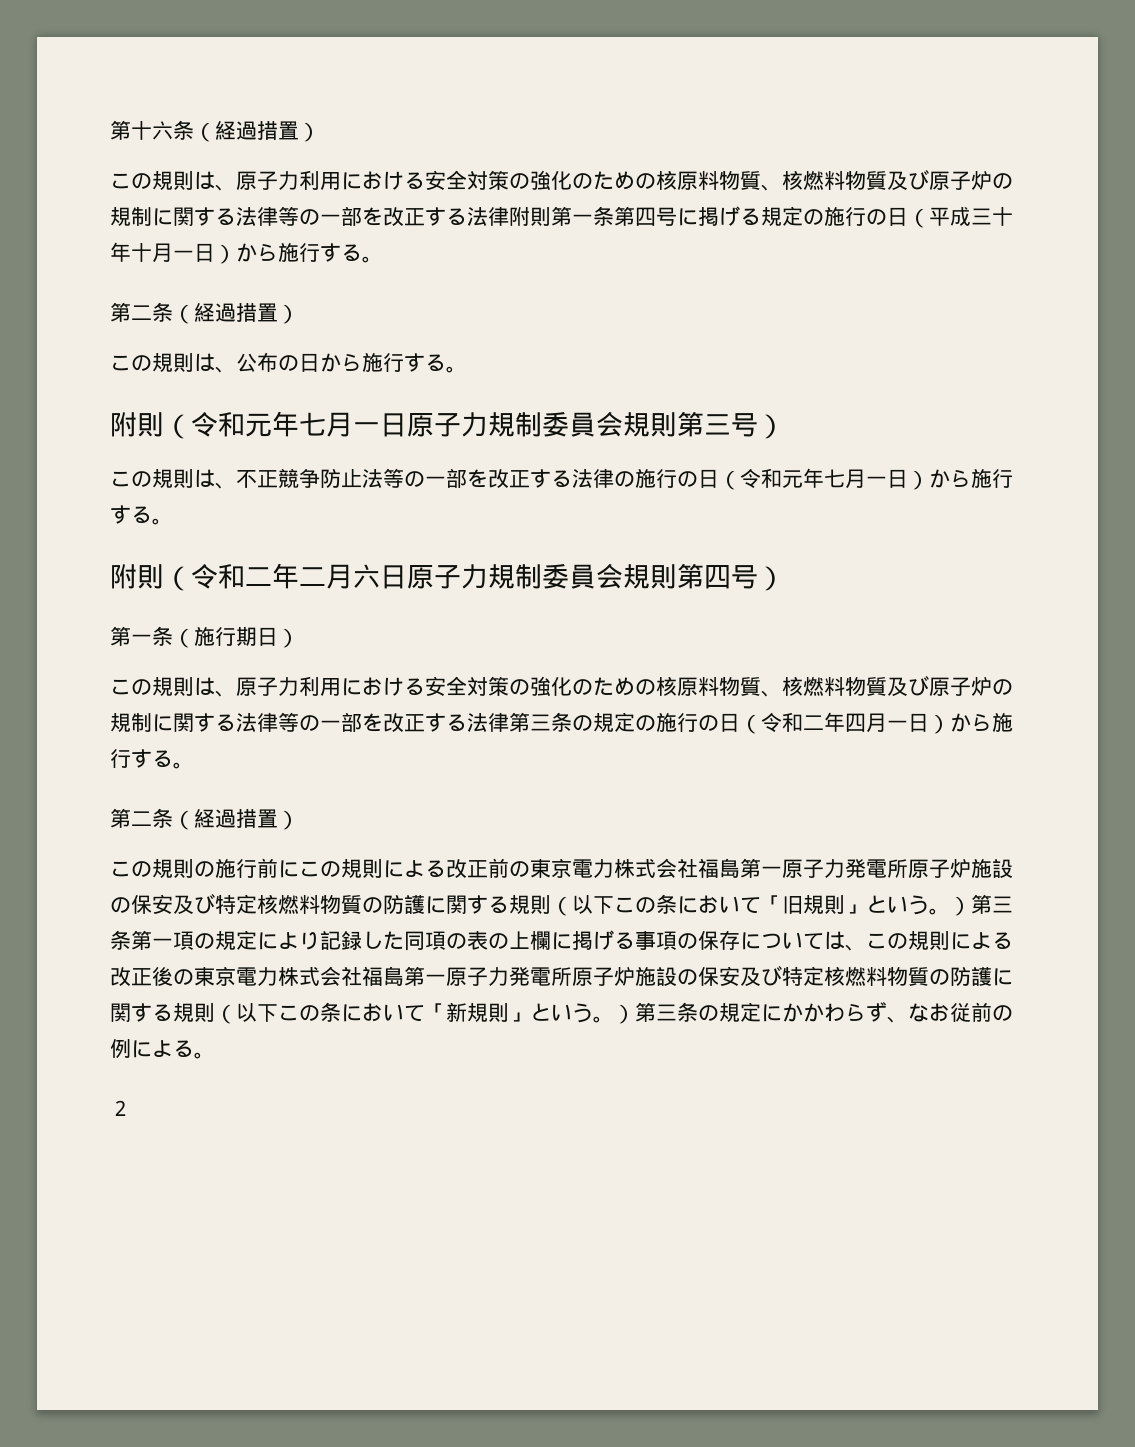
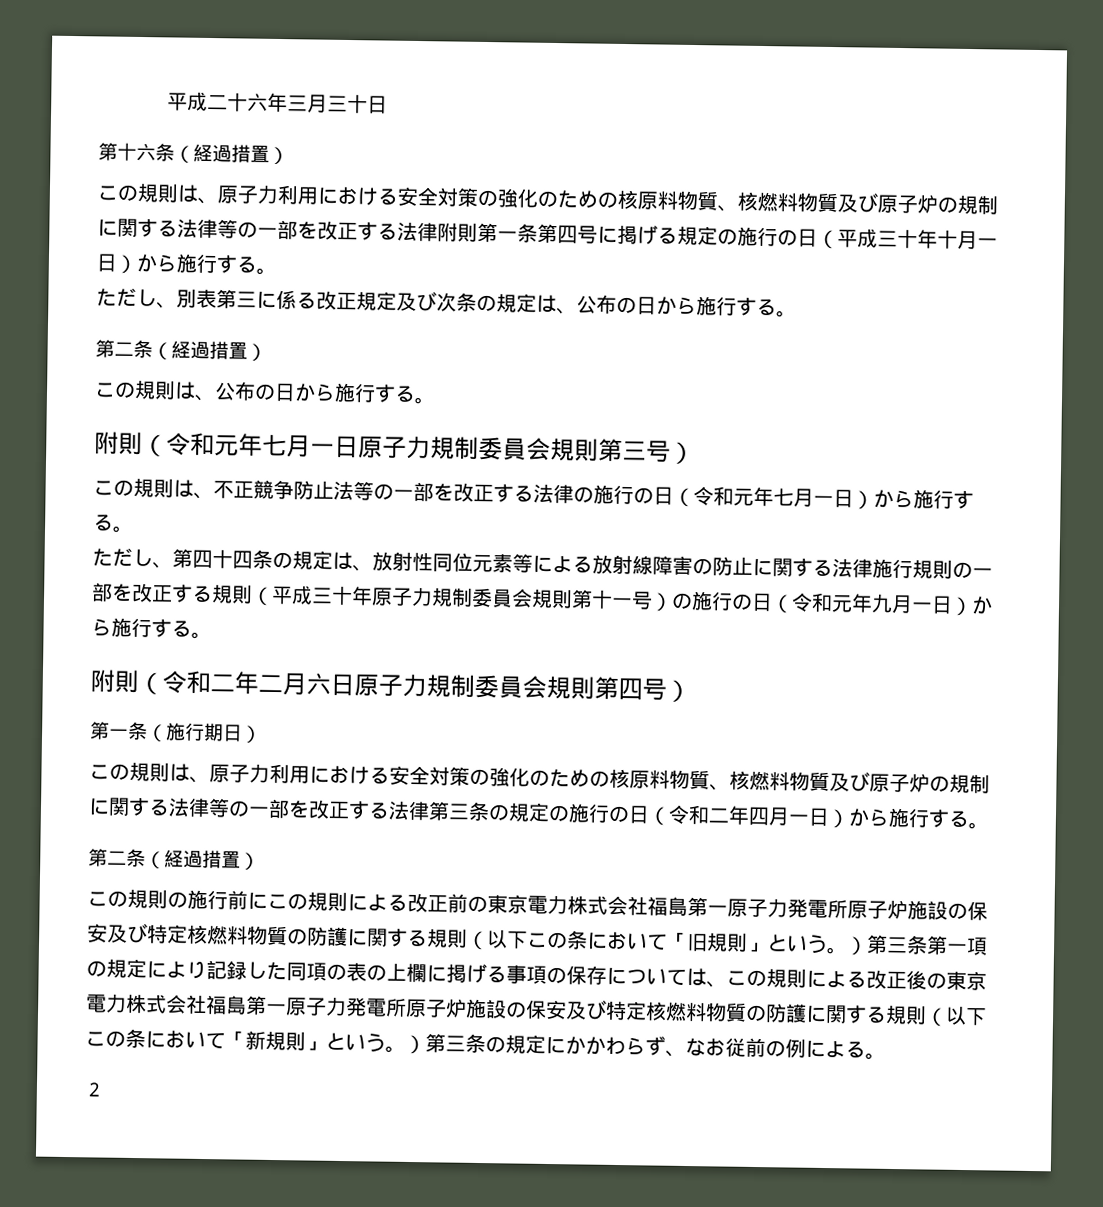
+ 平成二十六年三月三十日
+ ただし、別表第三に係る改正規定及び次条の規定は、公布の日から施行する。
+ ただし、第四十四条の規定は、放射性同位元素等による放射線障害の防止に関する法律施行規則の一部を改正する規則（平成三十年原子力規制委員会規則第十一号）の施行の日（令和元年九月一日）から施行する。

